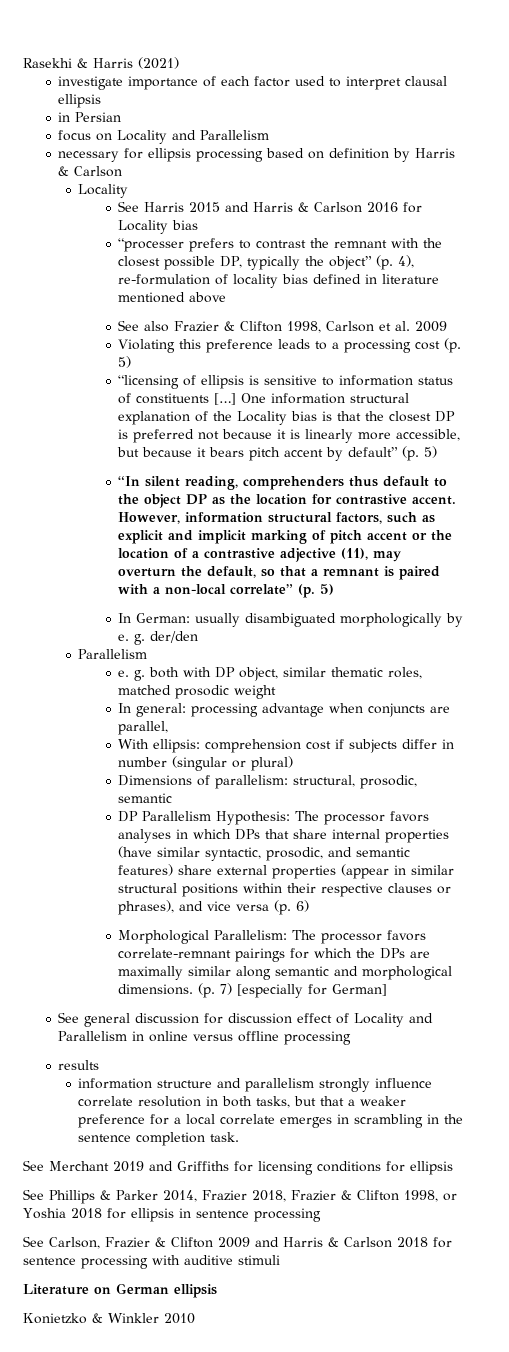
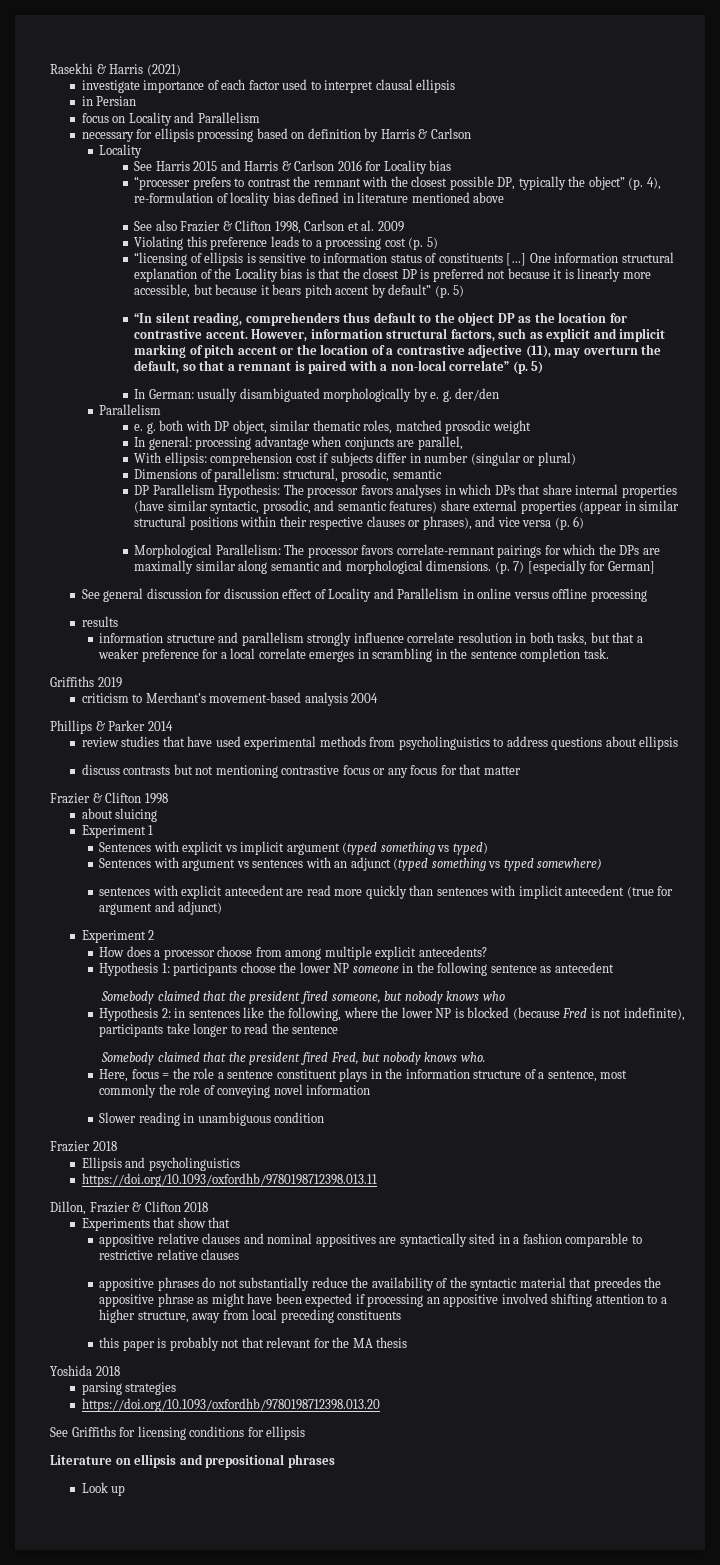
- See Merchant 2019 and Griffiths for licensing conditions for ellipsis
+ Griffiths 2019
+ criticism to Merchant’s movement-based analysis 2004
+ Phillips & Parker 2014
+ review studies that have used experimental methods from psycholinguistics to address questions about ellipsis
+ discuss contrasts but not mentioning contrastive focus or any focus for that matter
+ Frazier & Clifton 1998
+ about sluicing
+ Experiment 1
+ Sentences with explicit vs implicit argument (typed something vs typed)
+ Sentences with argument vs sentences with an adjunct (typed something vs typed somewhere)
+ sentences with explicit antecedent are read more quickly than sentences with implicit antecedent (true for argument and adjunct)
+ Experiment 2
+ How does a processor choose from among multiple explicit antecedents?
+ Hypothesis 1: participants choose the lower NP someone in the following sentence as antecedent
+ Somebody claimed that the president fired someone, but nobody knows who
+ Hypothesis 2: in sentences like the following, where the lower NP is blocked (because Fred is not indefinite), participants take longer to read the sentence
+ Somebody claimed that the president fired Fred, but nobody knows who.
+ Here, focus = the role a sentence constituent plays in the information structure of a sentence, most commonly the role of conveying novel information
+ Slower reading in unambiguous condition
+ Frazier 2018
+ Ellipsis and psycholinguistics
+ https://doi.org/10.1093/oxfordhb/9780198712398.013.11
+ Dillon, Frazier & Clifton 2018
+ Experiments that show that
+ appositive relative clauses and nominal appositives are syntactically sited in a fashion comparable to restrictive relative clauses
+ appositive phrases do not substantially reduce the availability of the syntactic material that precedes the appositive phrase as might have been expected if processing an appositive involved shifting attention to a higher structure, away from local preceding constituents
+ this paper is probably not that relevant for the MA thesis
+ Yoshida 2018
+ parsing strategies
+ https://doi.org/10.1093/oxfordhb/9780198712398.013.20
+ See Griffiths for licensing conditions for ellipsis
- See Phillips & Parker 2014, Frazier 2018, Frazier & Clifton 1998, or Yoshia 2018 for ellipsis in sentence processing
- See Carlson, Frazier & Clifton 2009 and Harris & Carlson 2018 for sentence processing with auditive stimuli
- Literature on German ellipsis
- Konietzko & Winkler 2010
+ Literature on ellipsis and prepositional phrases
+ Look up

